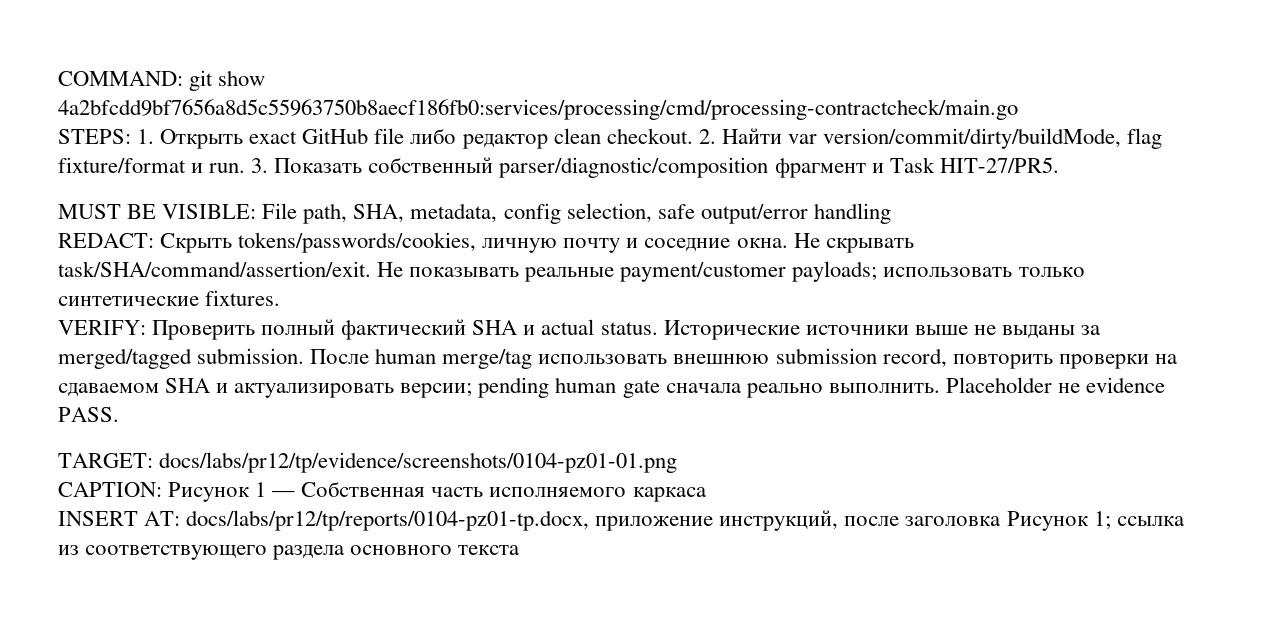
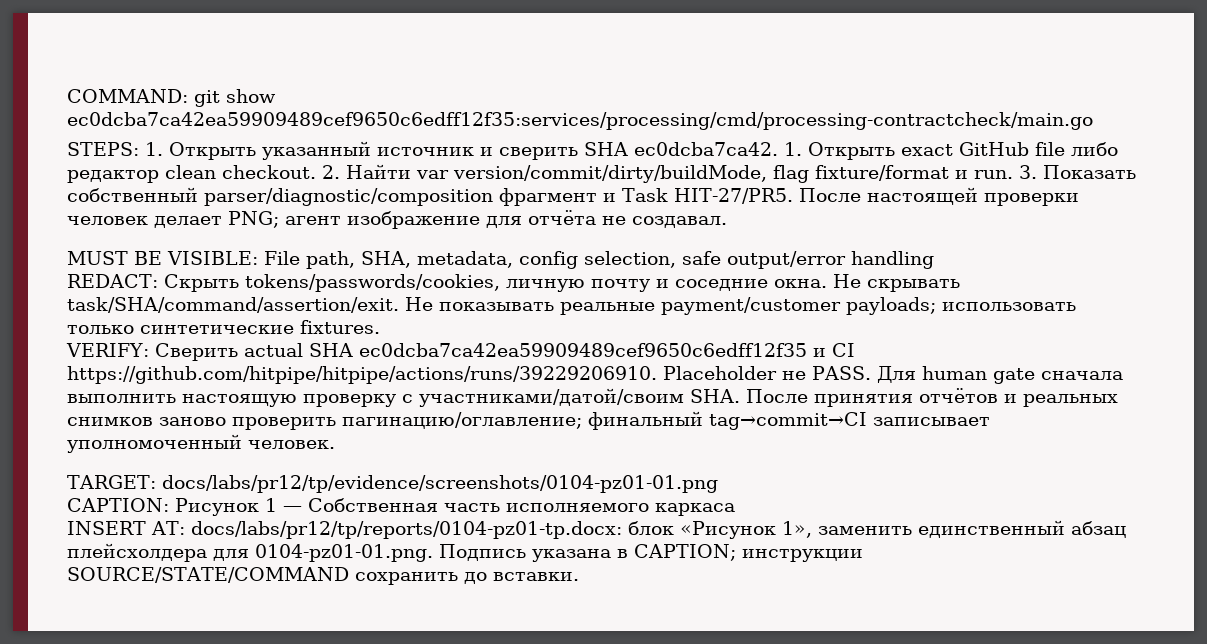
- COMMAND: git show 4a2bfcdd9bf7656a8d5c55963750b8aecf186fb0:services/processing/cmd/processing-contractcheck/main.go
+ COMMAND: git show ec0dcba7ca42ea59909489cef9650c6edff12f35:services/processing/cmd/processing-contractcheck/main.go
- STEPS: 1. Открыть exact GitHub file либо редактор clean checkout.
+ STEPS: 1. Открыть указанный источник и сверить SHA ec0dcba7ca42. 1. Открыть exact GitHub file либо редактор clean checkout.
+ После настоящей проверки человек делает PNG; агент изображение для отчёта не создавал.
- VERIFY: Проверить полный фактический SHA и actual status. Исторические источники выше не выданы за merged/tagged submission. После human merge/tag использовать внешнюю submission record, повторить проверки на сдаваемом SHA и актуализировать версии; pending human gate сначала реально выполнить. Placeholder не evidence PASS.
+ VERIFY: Сверить actual SHA ec0dcba7ca42ea59909489cef9650c6edff12f35 и CI https://github.com/hitpipe/hitpipe/actions/runs/39229206910. Placeholder не PASS. Для human gate сначала выполнить настоящую проверку с участниками/датой/своим SHA. После принятия отчётов и реальных снимков заново проверить пагинацию/оглавление; финальный tag→commit→CI записывает уполномоченный человек.
- INSERT AT: docs/labs/pr12/tp/reports/0104-pz01-tp.docx, приложение инструкций, после заголовка Рисунок 1; ссылка из соответствующего раздела основного текста
+ INSERT AT: docs/labs/pr12/tp/reports/0104-pz01-tp.docx: блок «Рисунок 1», заменить единственный абзац плейсхолдера для 0104-pz01-01.png. Подпись указана в CAPTION; инструкции SOURCE/STATE/COMMAND сохранить до вставки.

